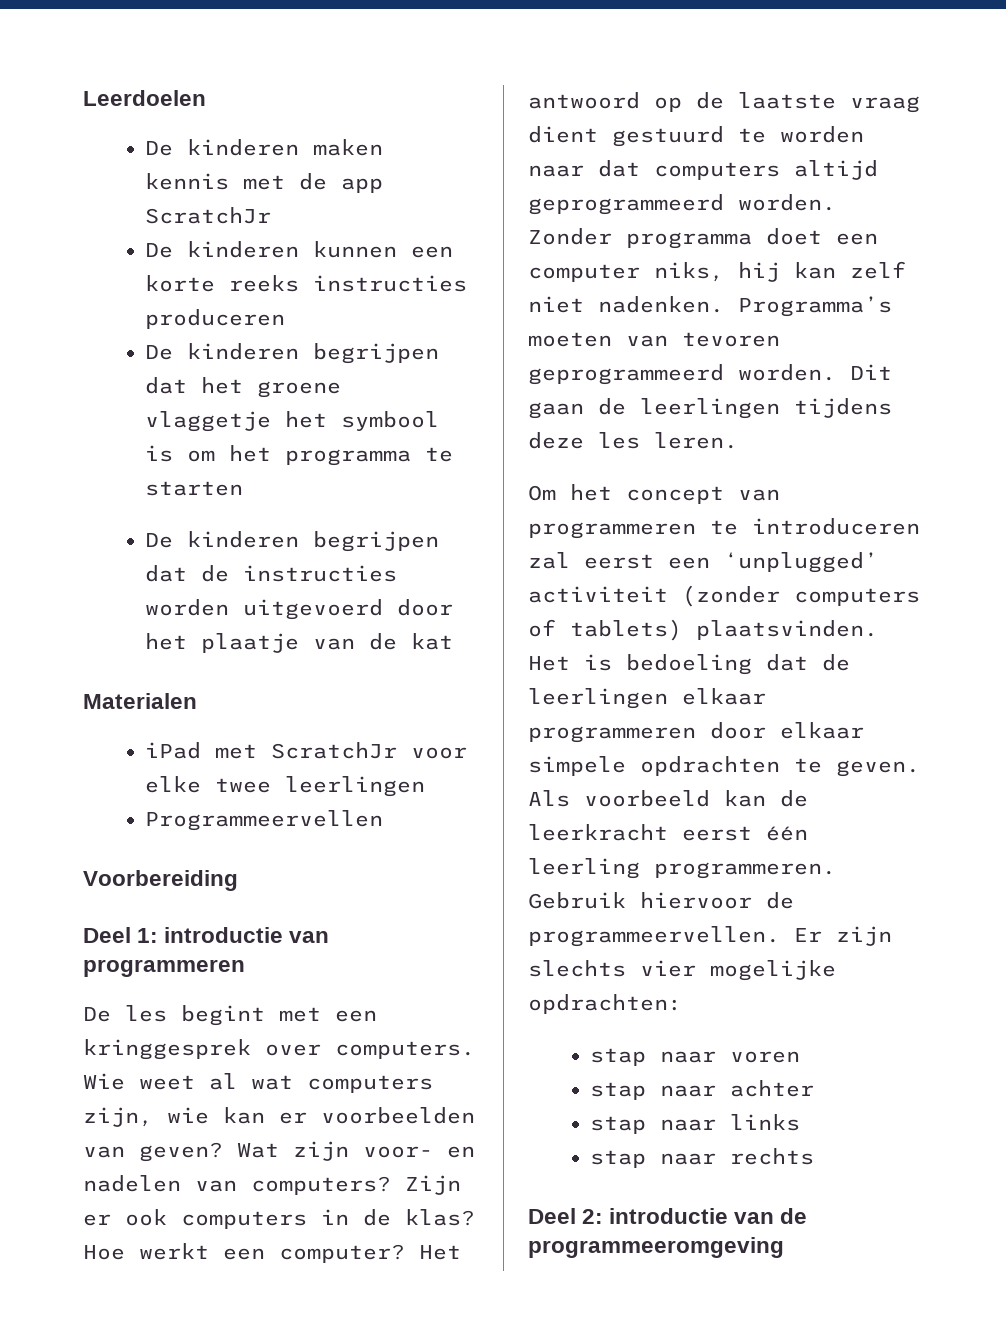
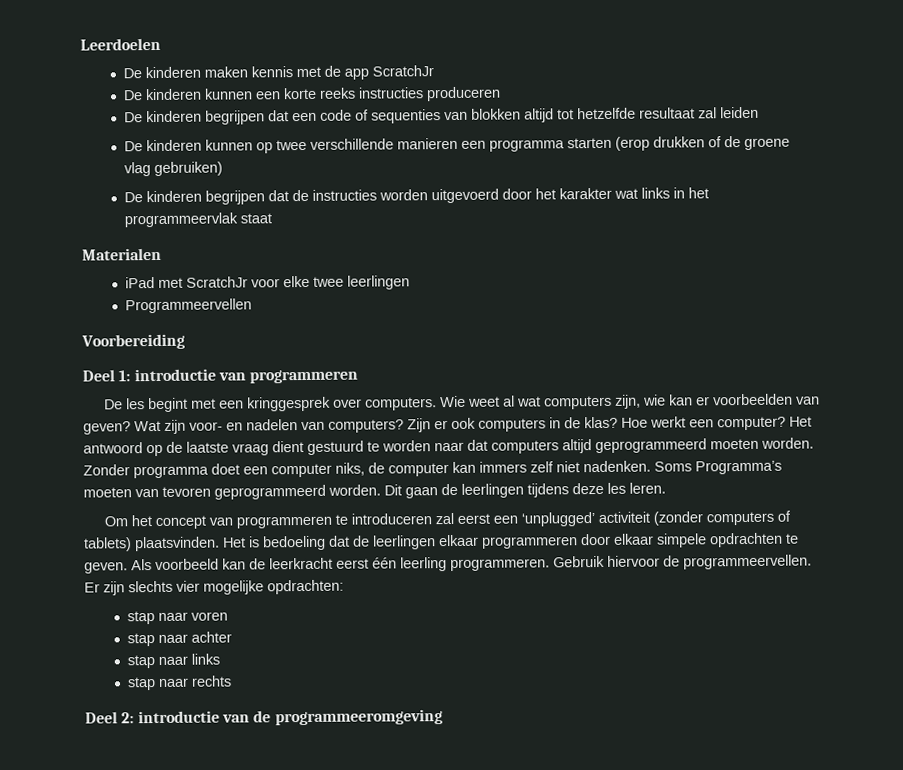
- De kinderen begrijpen dat het groene vlaggetje het symbool is om het programma te starten
+ De kinderen begrijpen dat een code of sequenties van blokken altijd tot hetzelfde resultaat zal leiden
+ De kinderen kunnen op twee verschillende manieren een programma starten (erop drukken of de groene vlag gebruiken)
- De kinderen begrijpen dat de instructies worden uitgevoerd door het plaatje van de kat
+ De kinderen begrijpen dat de instructies worden uitgevoerd door het karakter wat links in het programmeervlak staat
- Het antwoord op de laatste vraag dient gestuurd te worden naar dat computers altijd geprogrammeerd worden.
+ Het antwoord op de laatste vraag dient gestuurd te worden naar dat computers altijd geprogrammeerd moeten worden.
- Zonder programma doet een computer niks, hij kan zelf niet nadenken.
+ Zonder programma doet een computer niks, de computer kan immers zelf niet nadenken.
- Programma’s moeten van tevoren geprogrammeerd worden.
+ Soms Programma’s moeten van tevoren geprogrammeerd worden.

